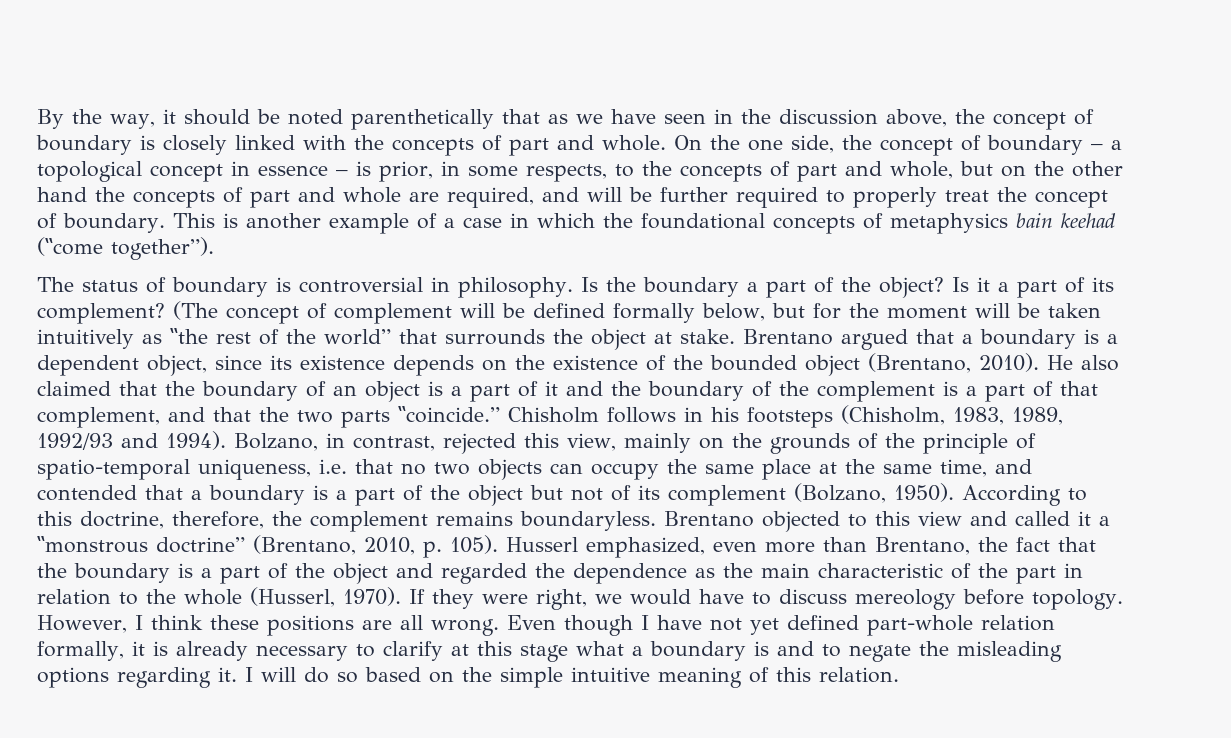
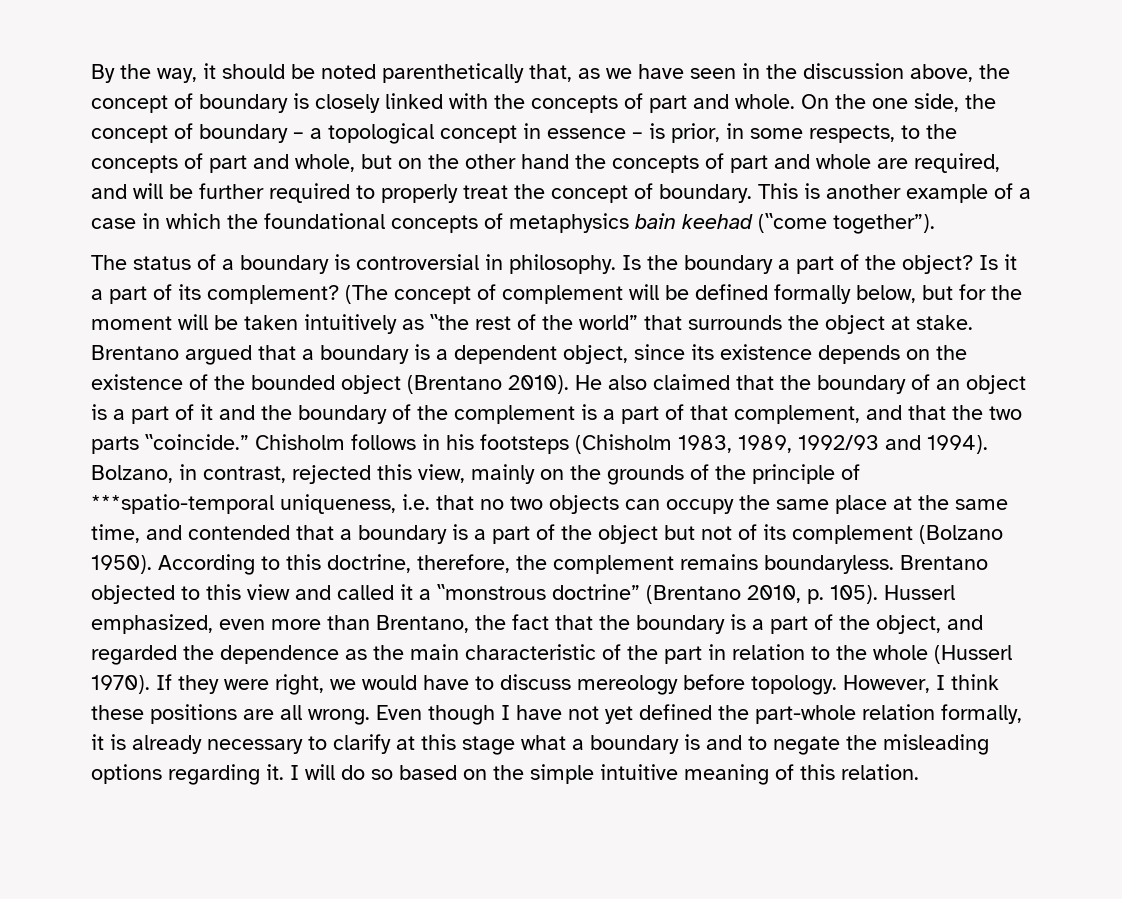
- By the way, it should be noted parenthetically that as we have seen in the discussion above, the concept of boundary is closely linked with the concepts of part and whole.
+ By the way, it should be noted parenthetically that, as we have seen in the discussion above, the concept of boundary is closely linked with the concepts of part and whole.
- The status of boundary is controversial in philosophy.
+ The status of a boundary is controversial in philosophy.
- Brentano argued that a boundary is a dependent object, since its existence depends on the existence of the bounded object (Brentano, 2010).
+ Brentano argued that a boundary is a dependent object, since its existence depends on the existence of the bounded object (Brentano 2010).
- Chisholm follows in his footsteps (Chisholm, 1983, 1989, 1992/93 and 1994).
+ Chisholm follows in his footsteps (Chisholm 1983, 1989, 1992/93 and 1994).
- Bolzano, in contrast, rejected this view, mainly on the grounds of the principle of spatio-temporal uniqueness, i.e. that no two objects can occupy the same place at the same time, and contended that a boundary is a part of the object but not of its complement (Bolzano, 1950).
+ Bolzano, in contrast, rejected this view, mainly on the grounds of the principle of ***spatio-temporal uniqueness, i.e. that no two objects can occupy the same place at the same time, and contended that a boundary is a part of the object but not of its complement (Bolzano 1950).
- Brentano objected to this view and called it a ‟monstrous doctrine” (Brentano, 2010, p. 105).
+ Brentano objected to this view and called it a ‟monstrous doctrine” (Brentano 2010, p. 105).
- Husserl emphasized, even more than Brentano, the fact that the boundary is a part of the object and regarded the dependence as the main characteristic of the part in relation to the whole (Husserl, 1970).
+ Husserl emphasized, even more than Brentano, the fact that the boundary is a part of the object, and regarded the dependence as the main characteristic of the part in relation to the whole (Husserl 1970).
- Even though I have not yet defined part-whole relation formally, it is already necessary to clarify at this stage what a boundary is and to negate the misleading options regarding it.
+ Even though I have not yet defined the part-whole relation formally, it is already necessary to clarify at this stage what a boundary is and to negate the misleading options regarding it.

